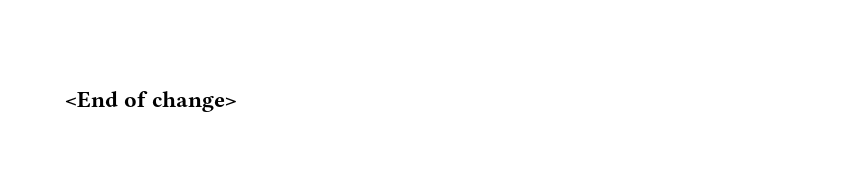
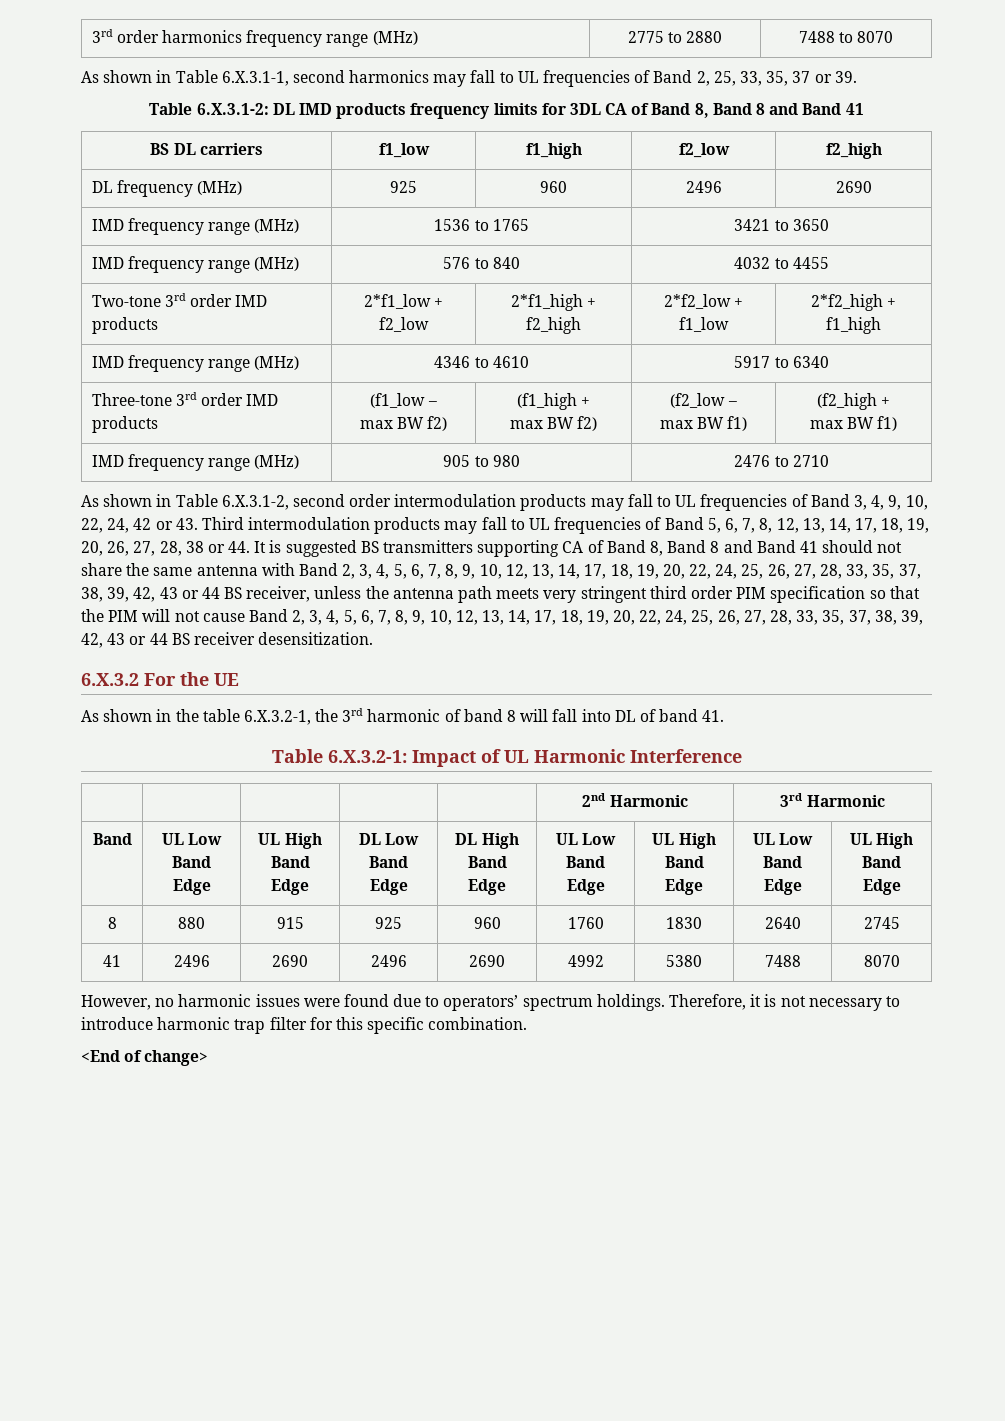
+ 3rd order harmonics frequency range (MHz) | 2775 to 2880 | 7488 to 8070
+ As shown in Table 6.X.3.1-1, second harmonics may fall to UL frequencies of Band 2, 25, 33, 35, 37 or 39.
+ Table 6.X.3.1-2: DL IMD products frequency limits for 3DL CA of Band 8, Band 8 and Band 41
+ BS DL carriers | f1_low | f1_high | f2_low | f2_high
+ DL frequency (MHz) | 925 | 960 | 2496 | 2690
+ IMD frequency range (MHz) | 1536 to 1765 | 3421 to 3650
+ IMD frequency range (MHz) | 576 to 840 | 4032 to 4455
+ Two-tone 3rd order IMD products | 2*f1_low + f2_low | 2*f1_high + f2_high | 2*f2_low + f1_low | 2*f2_high + f1_high
+ IMD frequency range (MHz) | 4346 to 4610 | 5917 to 6340
+ Three-tone 3rd order IMD products | (f1_low –
+ max BW f2) | (f1_high +
+ max BW f2) | (f2_low –
+ max BW f1) | (f2_high +
+ max BW f1)
+ IMD frequency range (MHz) | 905 to 980 | 2476 to 2710
+ As shown in Table 6.X.3.1-2, second order intermodulation products may fall to UL frequencies of Band 3, 4, 9, 10, 22, 24, 42 or 43. Third intermodulation products may fall to UL frequencies of Band 5, 6, 7, 8, 12, 13, 14, 17, 18, 19, 20, 26, 27, 28, 38 or 44. It is suggested BS transmitters supporting CA of Band 8, Band 8 and Band 41 should not share the same antenna with Band 2, 3, 4, 5, 6, 7, 8, 9, 10, 12, 13, 14, 17, 18, 19, 20, 22, 24, 25, 26, 27, 28, 33, 35, 37, 38, 39, 42, 43 or 44 BS receiver, unless the antenna path meets very stringent third order PIM specification so that the PIM will not cause Band 2, 3, 4, 5, 6, 7, 8, 9, 10, 12, 13, 14, 17, 18, 19, 20, 22, 24, 25, 26, 27, 28, 33, 35, 37, 38, 39, 42, 43 or 44 BS receiver desensitization.
+ 6.X.3.2 For the UE
+ As shown in the table 6.X.3.2-1, the 3rd harmonic of band 8 will fall into DL of band 41.
+ Table 6.X.3.2-1: Impact of UL Harmonic Interference
+ | | | | | 2nd Harmonic | 3rd Harmonic
+ Band | UL Low Band Edge | UL High Band Edge | DL Low Band Edge | DL High Band Edge | UL Low Band Edge | UL High Band Edge | UL Low Band Edge | UL High Band Edge
+ 8 | 880 | 915 | 925 | 960 | 1760 | 1830 | 2640 | 2745
+ 41 | 2496 | 2690 | 2496 | 2690 | 4992 | 5380 | 7488 | 8070
+ However, no harmonic issues were found due to operators’ spectrum holdings. Therefore, it is not necessary to introduce harmonic trap filter for this specific combination.

